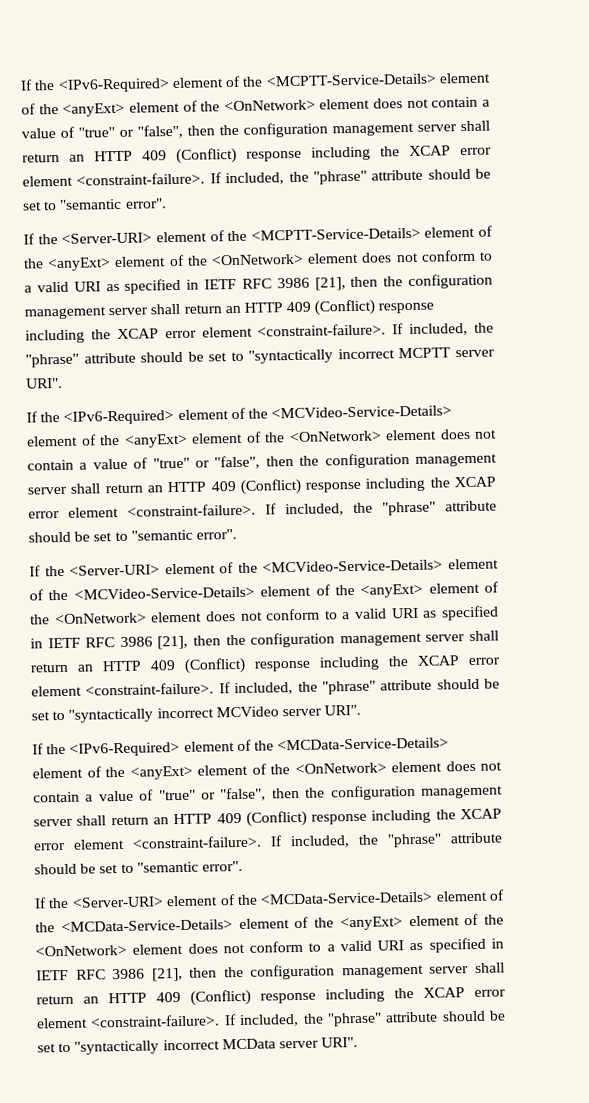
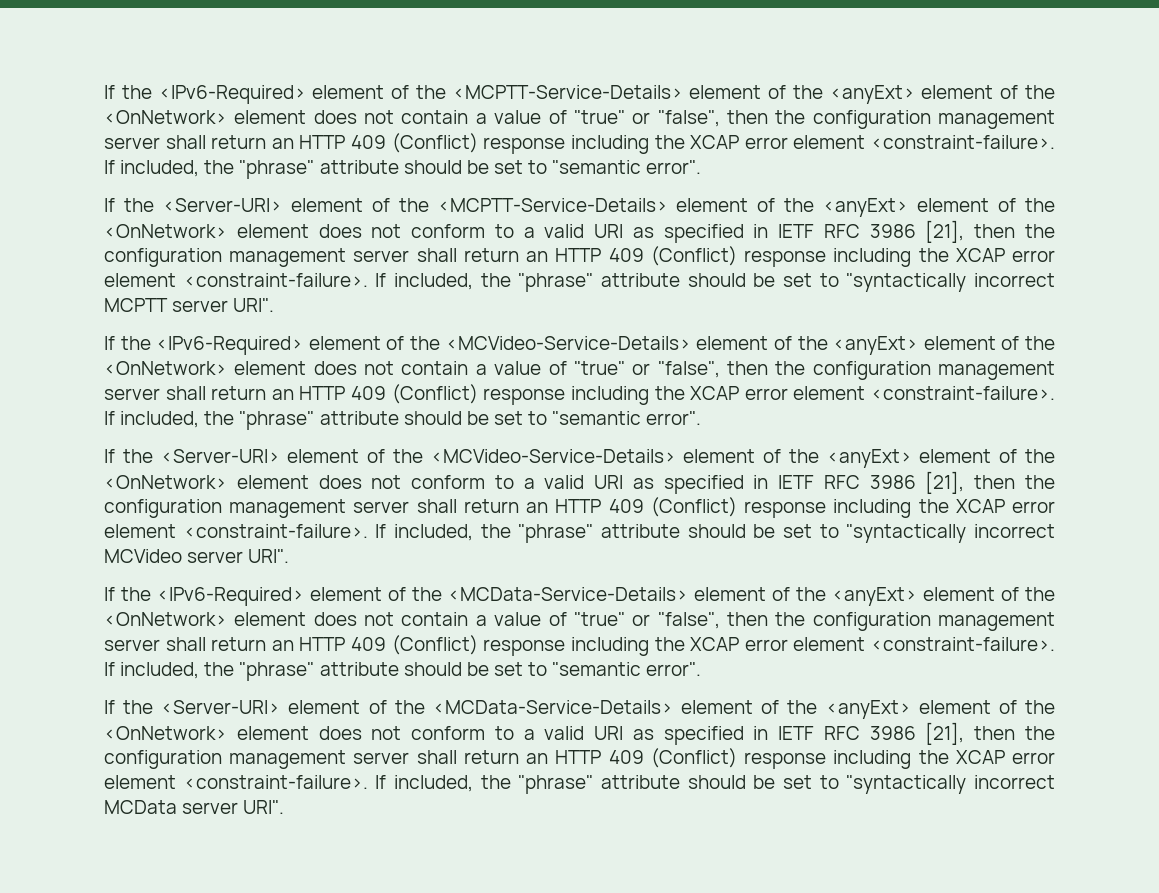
- If the <Server-URI> element of the <MCVideo-Service-Details> element of the <MCVideo-Service-Details> element of the <anyExt> element of the <OnNetwork> element does not conform to a valid URI as specified in IETF RFC 3986 [21], then the configuration management server shall return an HTTP 409 (Conflict) response including the XCAP error element <constraint-failure>.
+ If the <Server-URI> element of the <MCVideo-Service-Details> element of the <anyExt> element of the <OnNetwork> element does not conform to a valid URI as specified in IETF RFC 3986 [21], then the configuration management server shall return an HTTP 409 (Conflict) response including the XCAP error element <constraint-failure>.
- If the <Server-URI> element of the <MCData-Service-Details> element of the <MCData-Service-Details> element of the <anyExt> element of the <OnNetwork> element does not conform to a valid URI as specified in IETF RFC 3986 [21], then the configuration management server shall return an HTTP 409 (Conflict) response including the XCAP error element <constraint-failure>.
+ If the <Server-URI> element of the <MCData-Service-Details> element of the <anyExt> element of the <OnNetwork> element does not conform to a valid URI as specified in IETF RFC 3986 [21], then the configuration management server shall return an HTTP 409 (Conflict) response including the XCAP error element <constraint-failure>.

